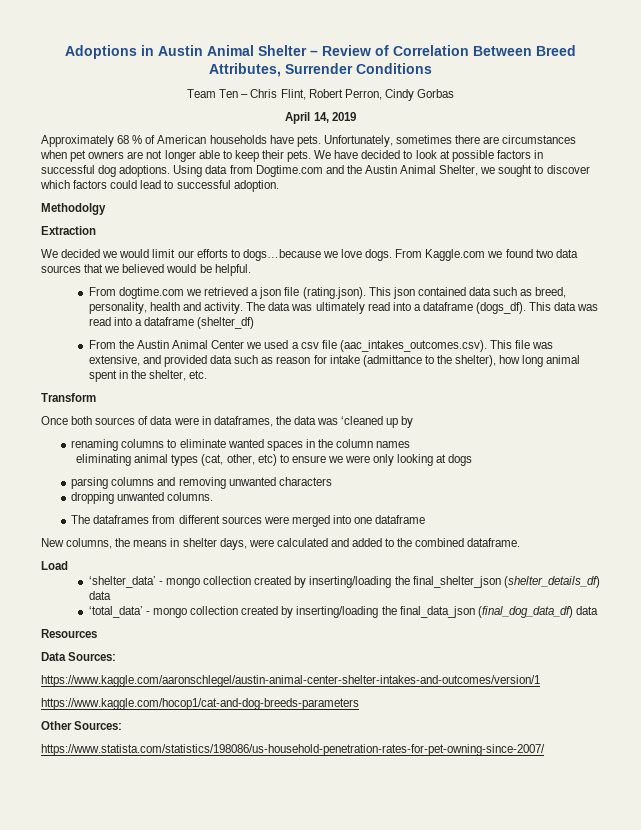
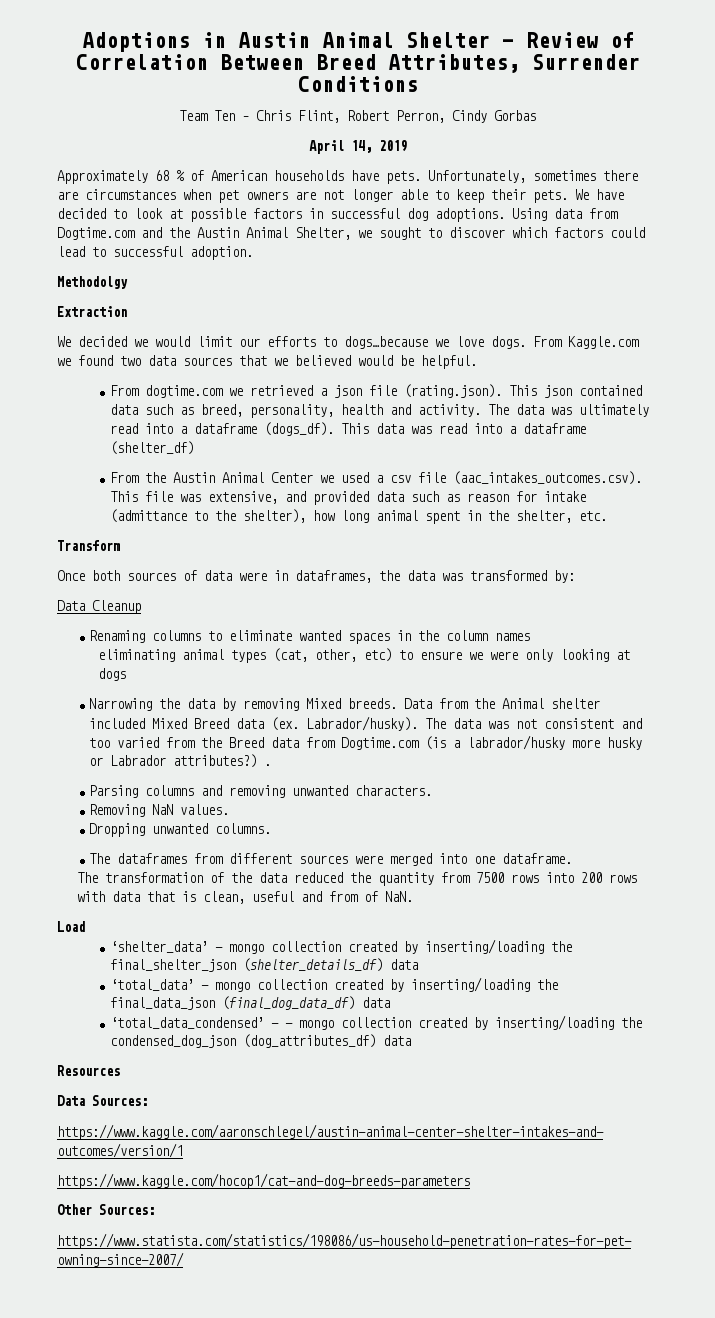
- Once both sources of data were in dataframes, the data was ‘cleaned up by
- renaming columns to eliminate wanted spaces in the column names
+ Once both sources of data were in dataframes, the data was transformed by:
+ Data Cleanup
+ Renaming columns to eliminate wanted spaces in the column names
- parsing columns and removing unwanted characters
- dropping unwanted columns.
+ Narrowing the data by removing Mixed breeds. Data from the Animal shelter included Mixed Breed data (ex. Labrador/husky). The data was not consistent and too varied from the Breed data from Dogtime.com (is a labrador/husky more husky or Labrador attributes?) .
+ Parsing columns and removing unwanted characters.
+ Removing NaN values.
+ Dropping unwanted columns.
- The dataframes from different sources were merged into one dataframe
- New columns, the means in shelter days, were calculated and added to the combined dataframe.
+ The dataframes from different sources were merged into one dataframe.
+ The transformation of the data reduced the quantity from 7500 rows into 200 rows with data that is clean, useful and from of NaN.
+ ‘total_data_condensed’ - - mongo collection created by inserting/loading the condensed_dog_json (dog_attributes_df) data

